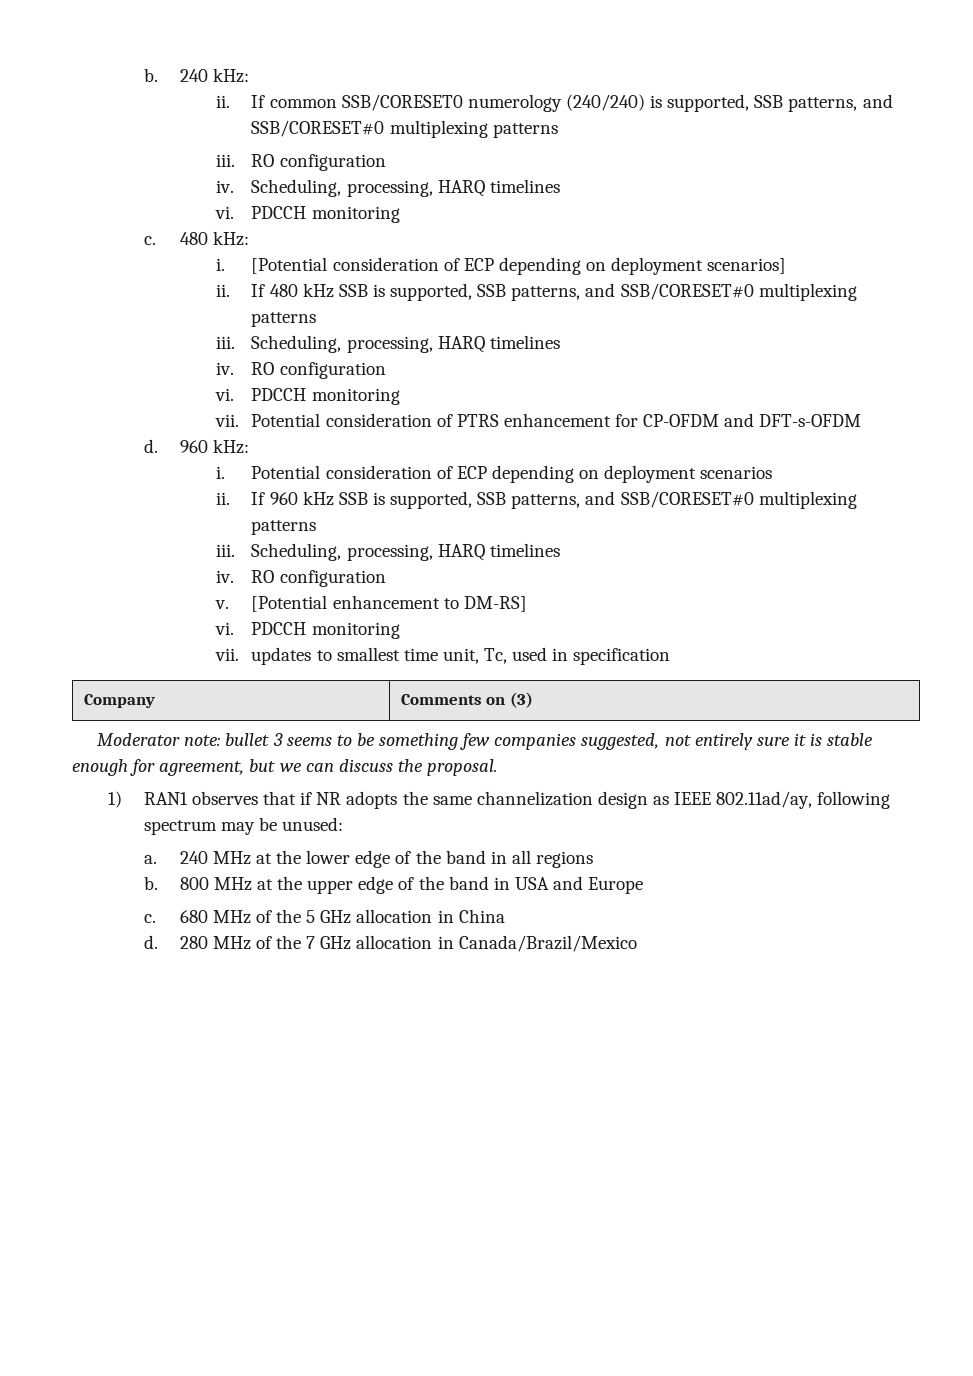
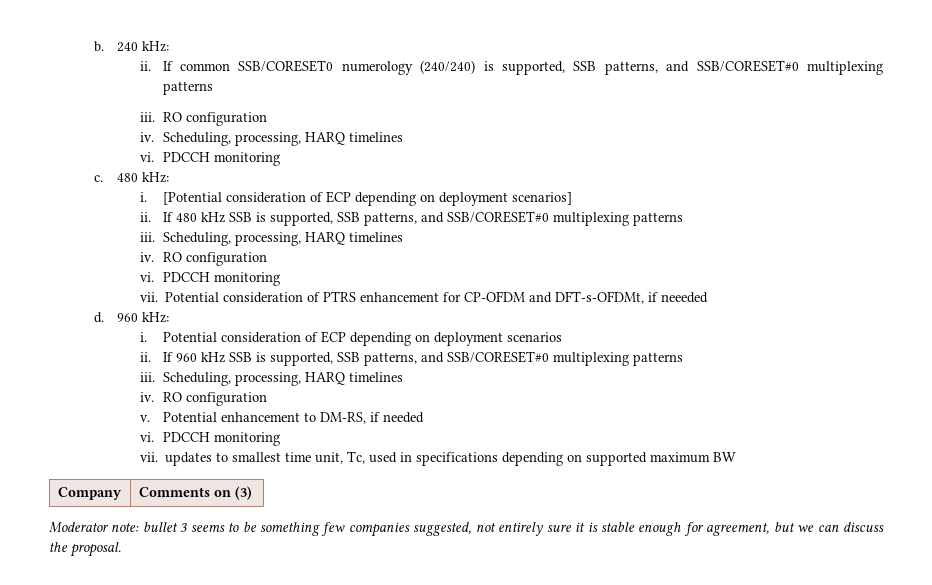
- Potential consideration of PTRS enhancement for CP-OFDM and DFT-s-OFDM
+ Potential consideration of PTRS enhancement for CP-OFDM and DFT-s-OFDMt, if neeeded
- [Potential enhancement to DM-RS]
+ Potential enhancement to DM-RS, if needed
- vii. updates to smallest time unit, Tc, used in specification
+ vii. updates to smallest time unit, Tc, used in specifications depending on supported maximum BW
- 1) RAN1 observes that if NR adopts the same channelization design as IEEE 802.11ad/ay, following spectrum may be unused:
- a. 240 MHz at the lower edge of the band in all regions
- b. 800 MHz at the upper edge of the band in USA and Europe
- c. 680 MHz of the 5 GHz allocation in China
- d. 280 MHz of the 7 GHz allocation in Canada/Brazil/Mexico

